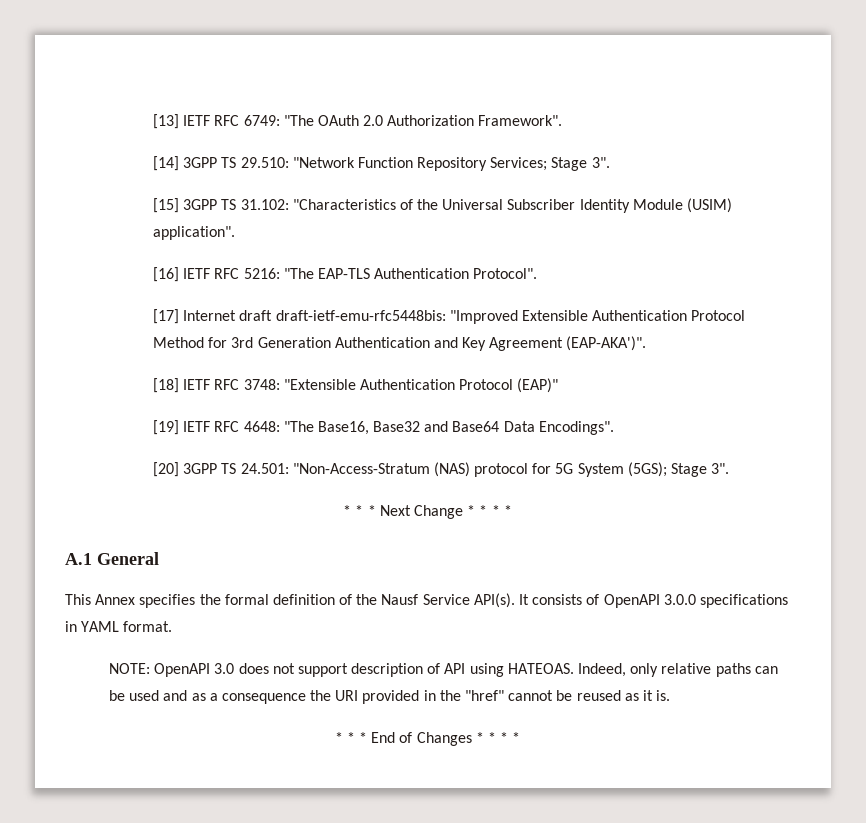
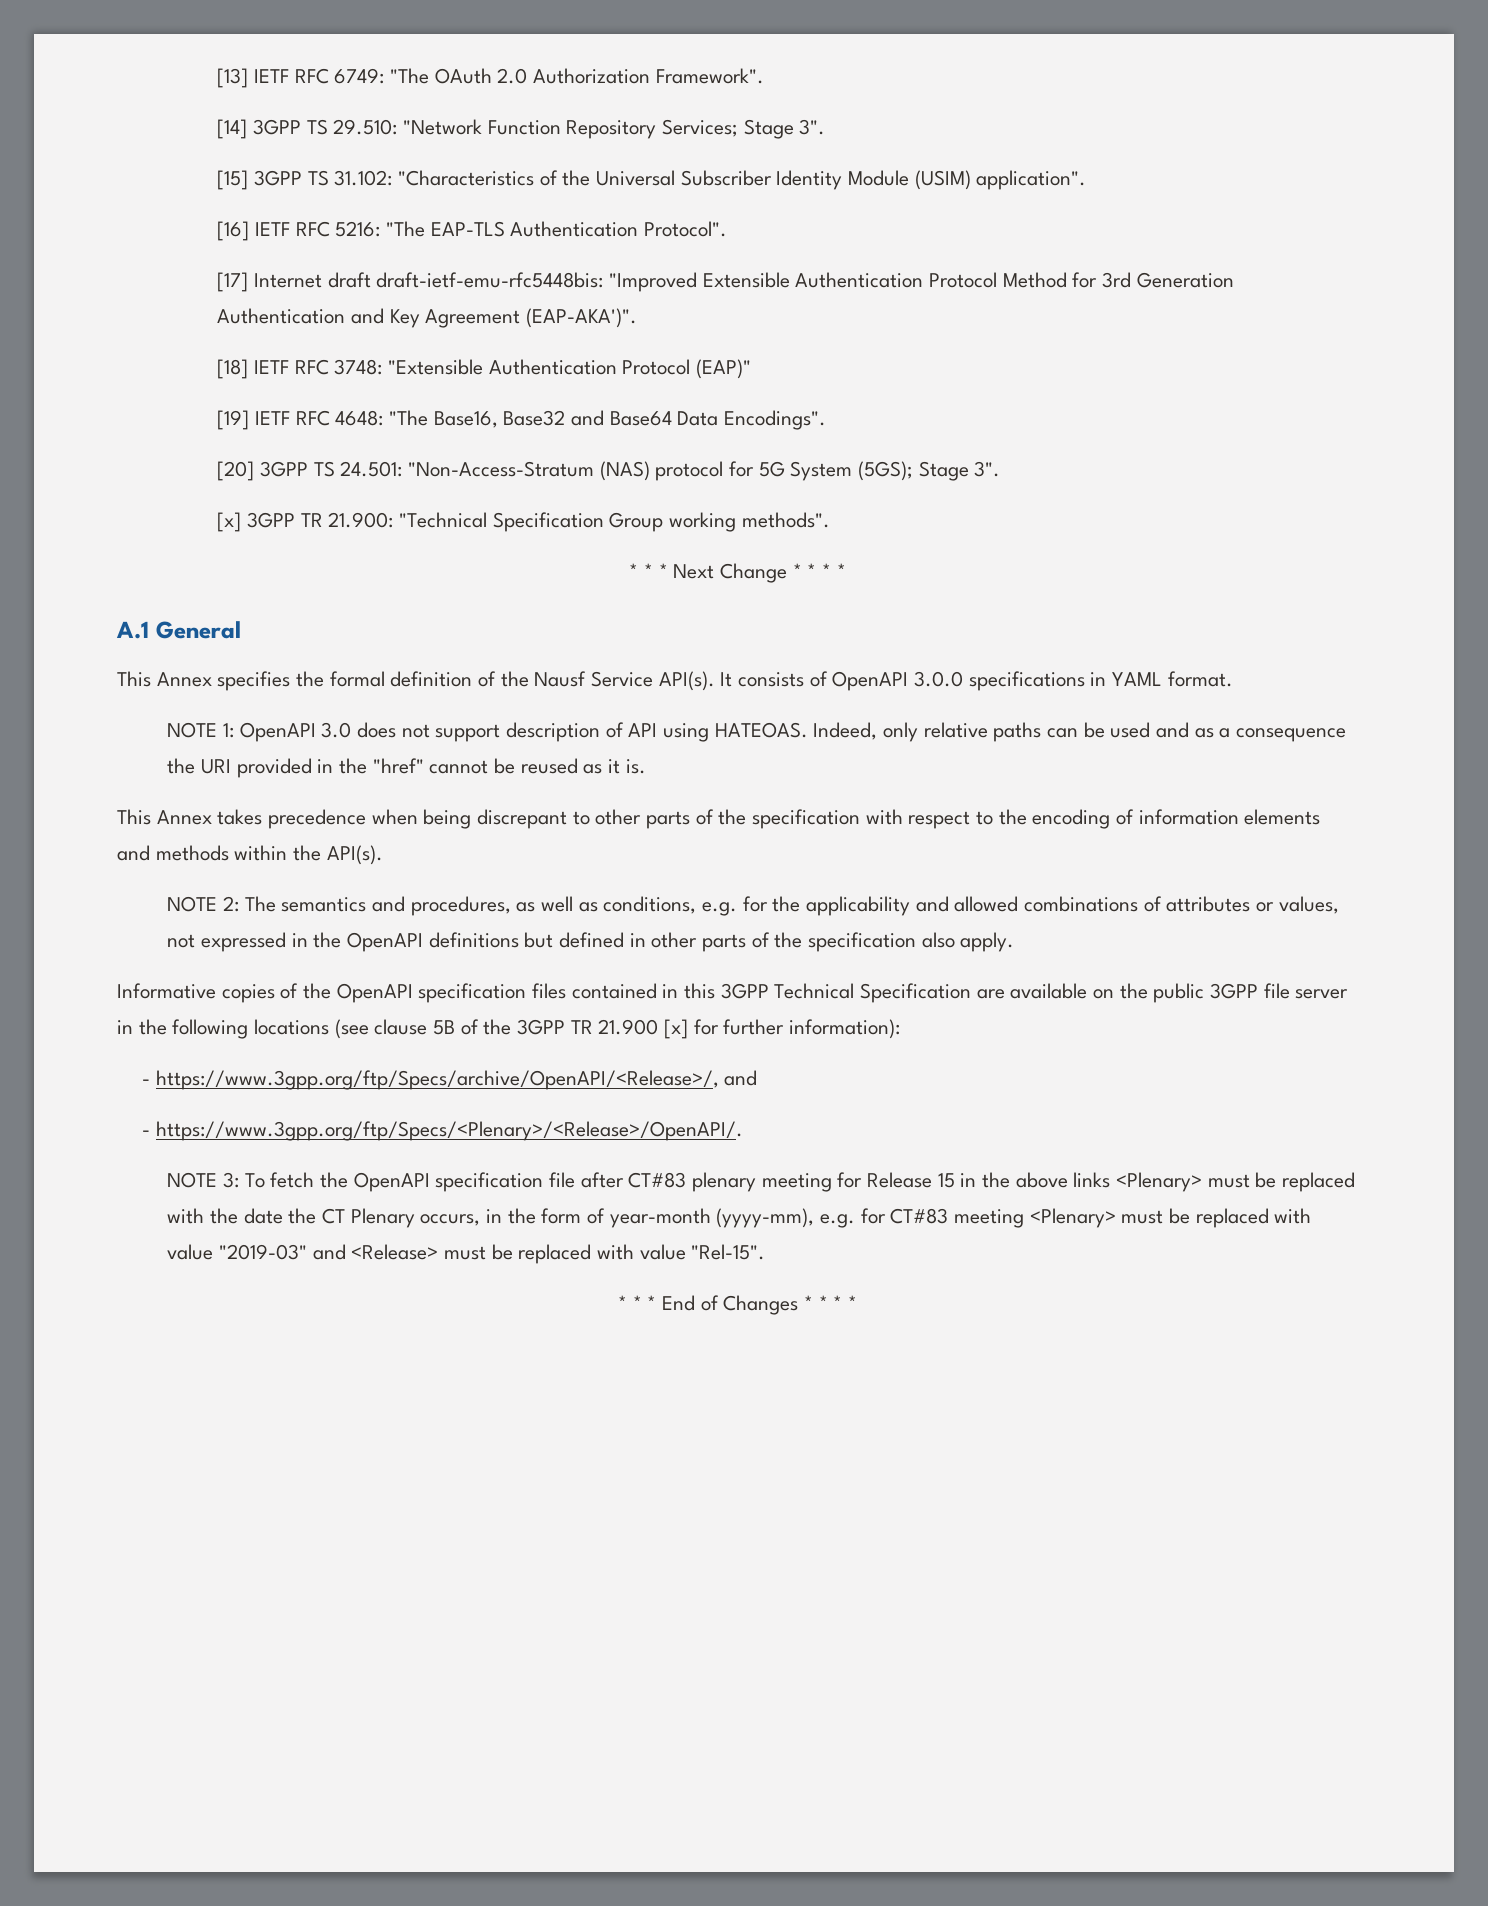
+ [x] 3GPP TR 21.900: "Technical Specification Group working methods".
- NOTE: OpenAPI 3.0 does not support description of API using HATEOAS.
+ NOTE 1: OpenAPI 3.0 does not support description of API using HATEOAS.
+ This Annex takes precedence when being discrepant to other parts of the specification with respect to the encoding of information elements and methods within the API(s).
+ NOTE 2: The semantics and procedures, as well as conditions, e.g. for the applicability and allowed combinations of attributes or values, not expressed in the OpenAPI definitions but defined in other parts of the specification also apply.
+ Informative copies of the OpenAPI specification files contained in this 3GPP Technical Specification are available on the public 3GPP file server in the following locations (see clause 5B of the 3GPP TR 21.900 [x] for further information):
+ - https://www.3gpp.org/ftp/Specs/archive/OpenAPI/<Release>/, and
+ - https://www.3gpp.org/ftp/Specs/<Plenary>/<Release>/OpenAPI/.
+ NOTE 3: To fetch the OpenAPI specification file after CT#83 plenary meeting for Release 15 in the above links <Plenary> must be replaced with the date the CT Plenary occurs, in the form of year-month (yyyy-mm), e.g. for CT#83 meeting <Plenary> must be replaced with value "2019-03" and <Release> must be replaced with value "Rel-15".

